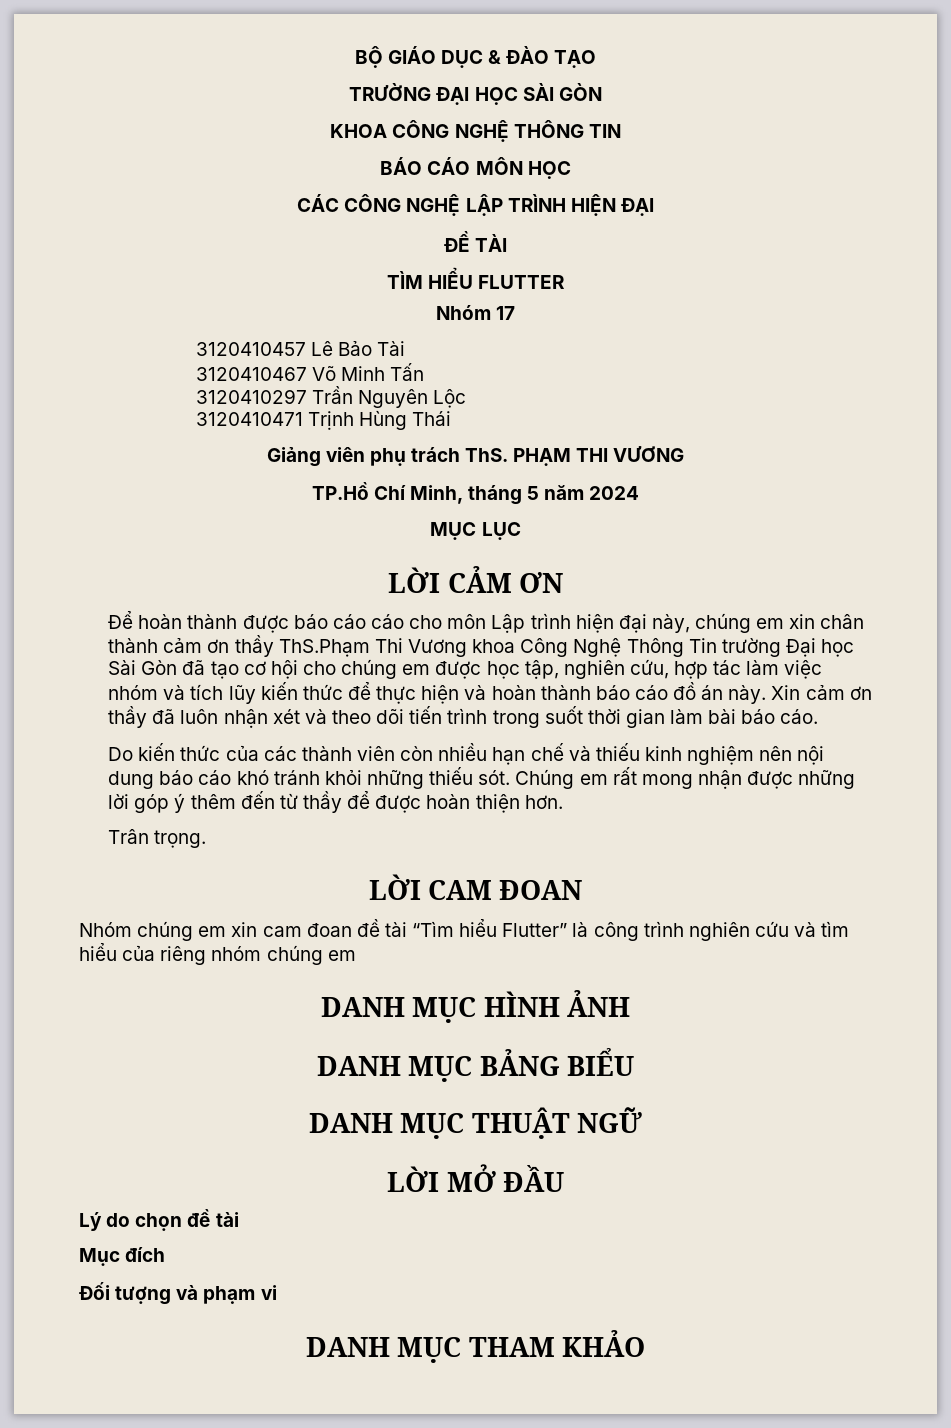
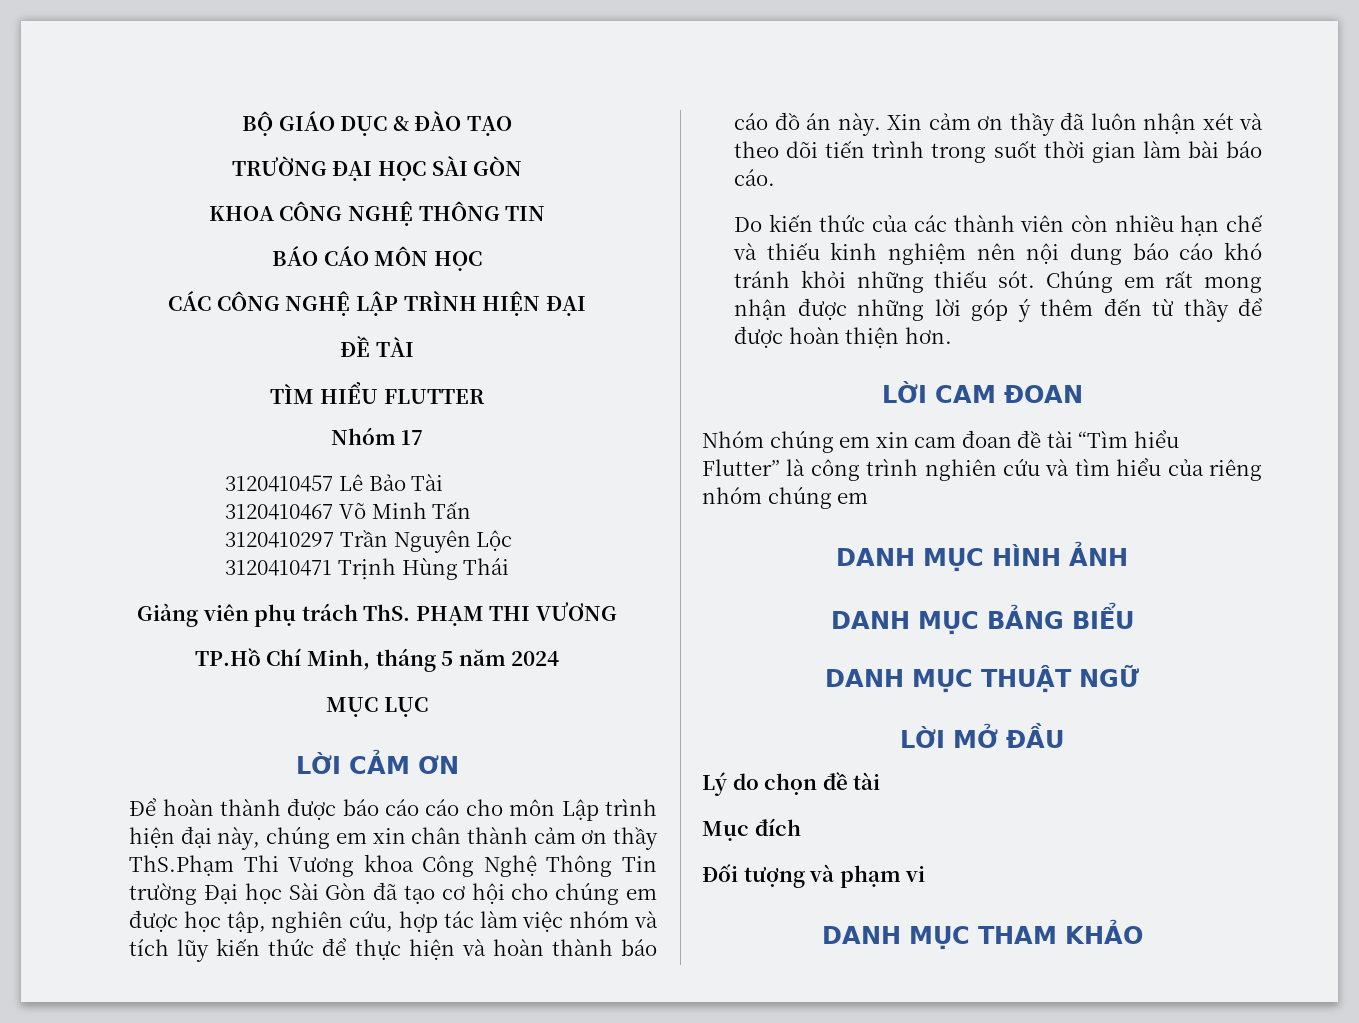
- Trân trọng.

